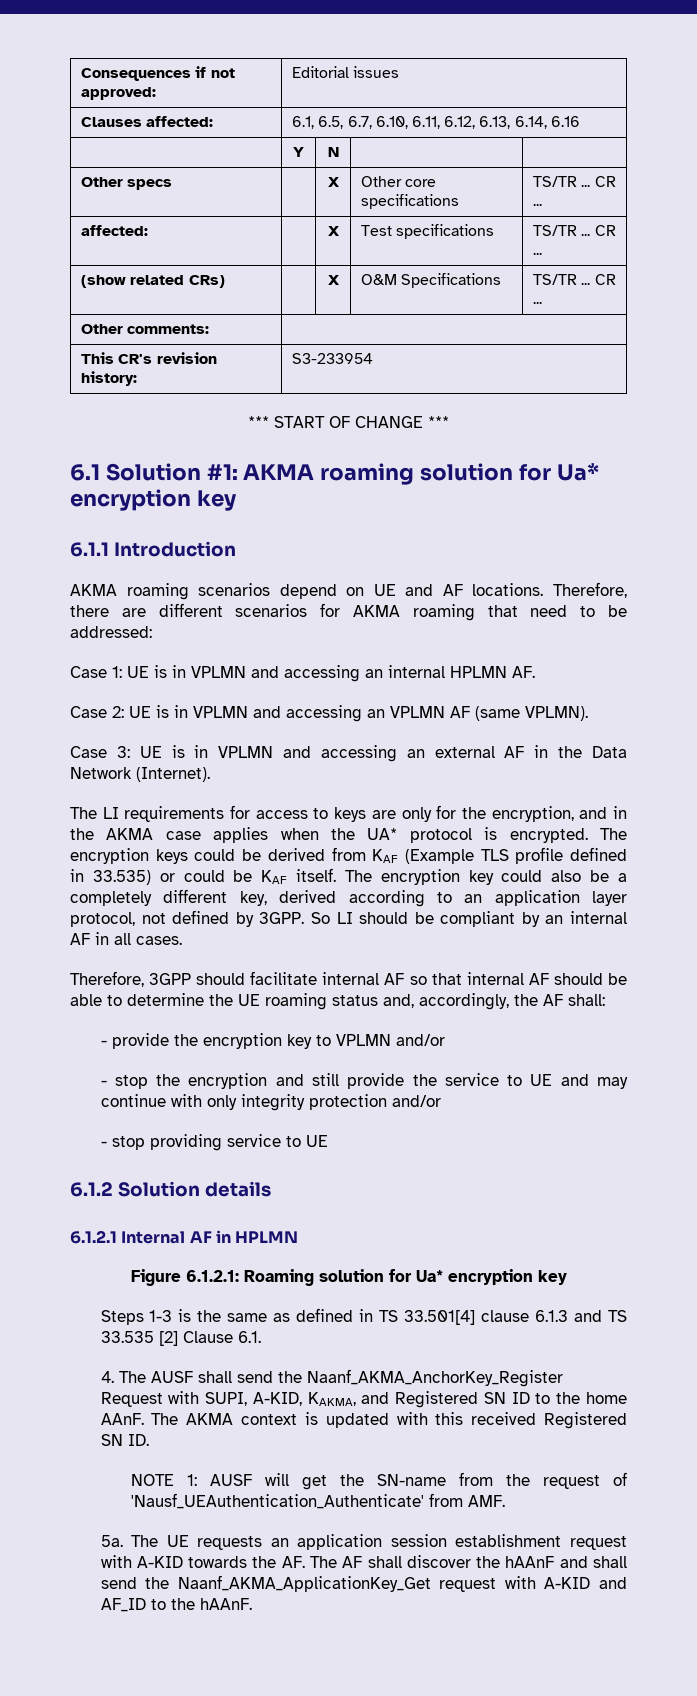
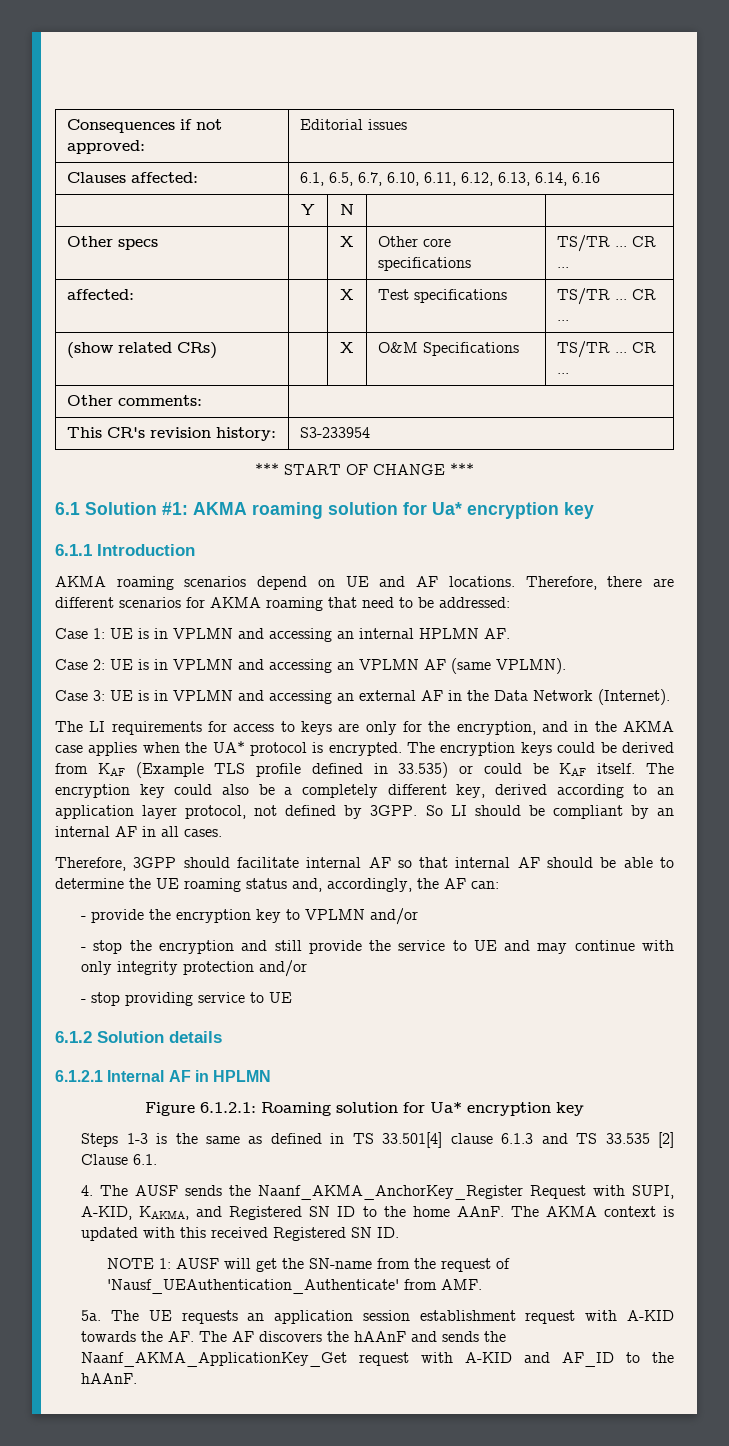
- Therefore, 3GPP should facilitate internal AF so that internal AF should be able to determine the UE roaming status and, accordingly, the AF shall:
+ Therefore, 3GPP should facilitate internal AF so that internal AF should be able to determine the UE roaming status and, accordingly, the AF can:
- 4. The AUSF shall send the Naanf_AKMA_AnchorKey_Register Request with SUPI, A-KID, KAKMA, and Registered SN ID to the home AAnF.
+ 4. The AUSF sends the Naanf_AKMA_AnchorKey_Register Request with SUPI, A-KID, KAKMA, and Registered SN ID to the home AAnF.
- The UE requests an application session establishment request with A-KID towards the AF. The AF shall discover the hAAnF and shall send the Naanf_AKMA_ApplicationKey_Get request with A-KID and AF_ID to the hAAnF.
+ The UE requests an application session establishment request with A-KID towards the AF. The AF discovers the hAAnF and sends the Naanf_AKMA_ApplicationKey_Get request with A-KID and AF_ID to the hAAnF.

